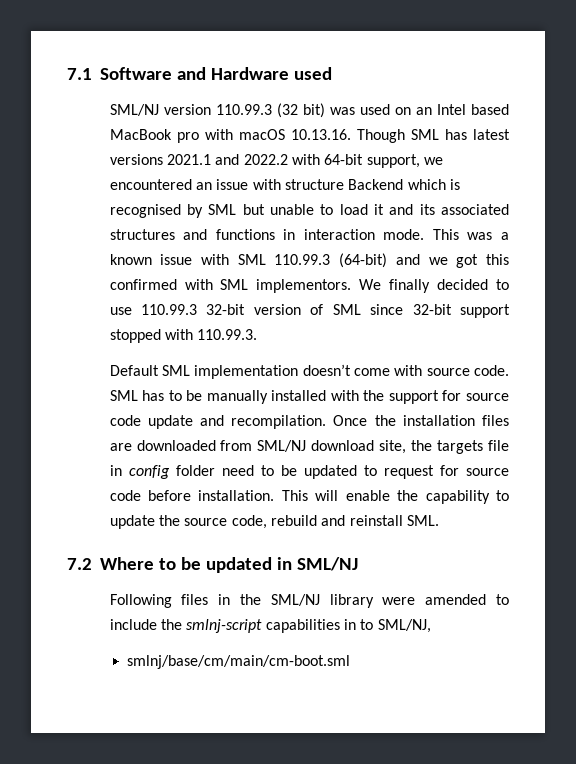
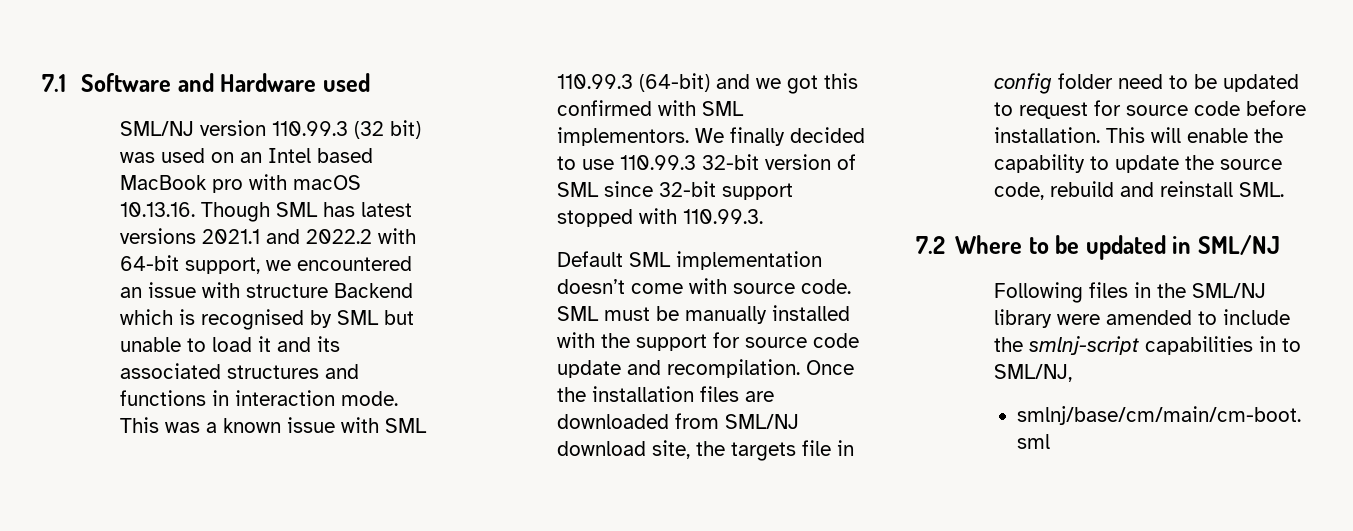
- SML has to be manually installed with the support for source code update and recompilation.
+ SML must be manually installed with the support for source code update and recompilation.

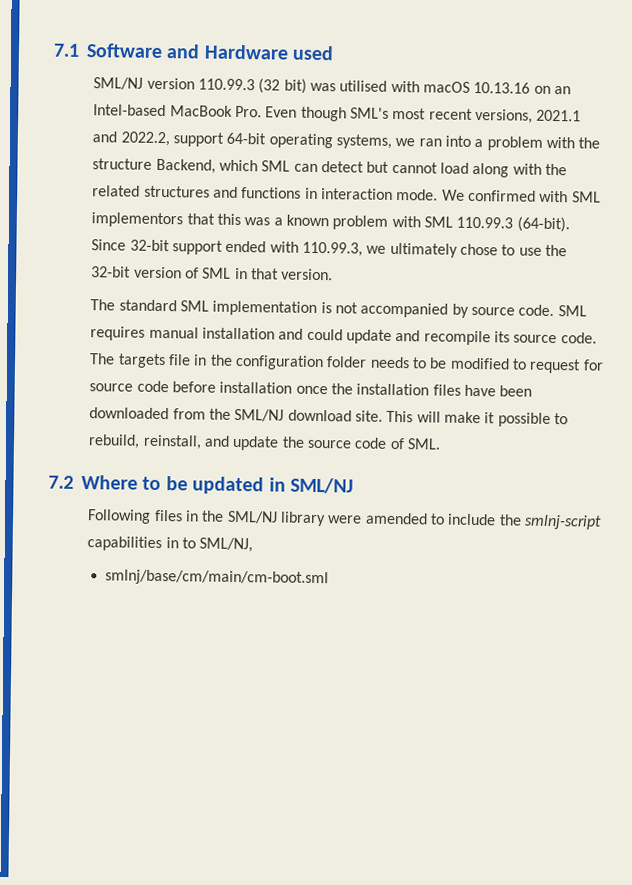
- SML/NJ version 110.99.3 (32 bit) was used on an Intel based MacBook pro with macOS 10.13.16. Though SML has latest versions 2021.1 and 2022.2 with 64-bit support, we encountered an issue with structure Backend which is recognised by SML but unable to load it and its associated structures and functions in interaction mode.
+ SML/NJ version 110.99.3 (32 bit) was utilised with macOS 10.13.16 on an Intel-based MacBook Pro. Even though SML's most recent versions, 2021.1 and 2022.2, support 64-bit operating systems, we ran into a problem with the structure Backend, which SML can detect but cannot load along with the related structures and functions in interaction mode.
- This was a known issue with SML 110.99.3 (64-bit) and we got this confirmed with SML implementors. We finally decided to use 110.99.3 32-bit version of SML since 32-bit support stopped with 110.99.3.
- Default SML implementation doesn’t come with source code. SML must be manually installed with the support for source code update and recompilation. Once the installation files are downloaded from SML/NJ download site, the targets file in config folder need to be updated to request for source code before installation. This will enable the capability to update the source code, rebuild and reinstall SML.
+ We confirmed with SML implementors that this was a known problem with SML 110.99.3 (64-bit). Since 32-bit support ended with 110.99.3, we ultimately chose to use the 32-bit version of SML in that version.
+ The standard SML implementation is not accompanied by source code. SML requires manual installation and could update and recompile its source code. The targets file in the configuration folder needs to be modified to request for source code before installation once the installation files have been downloaded from the SML/NJ download site. This will make it possible to rebuild, reinstall, and update the source code of SML.

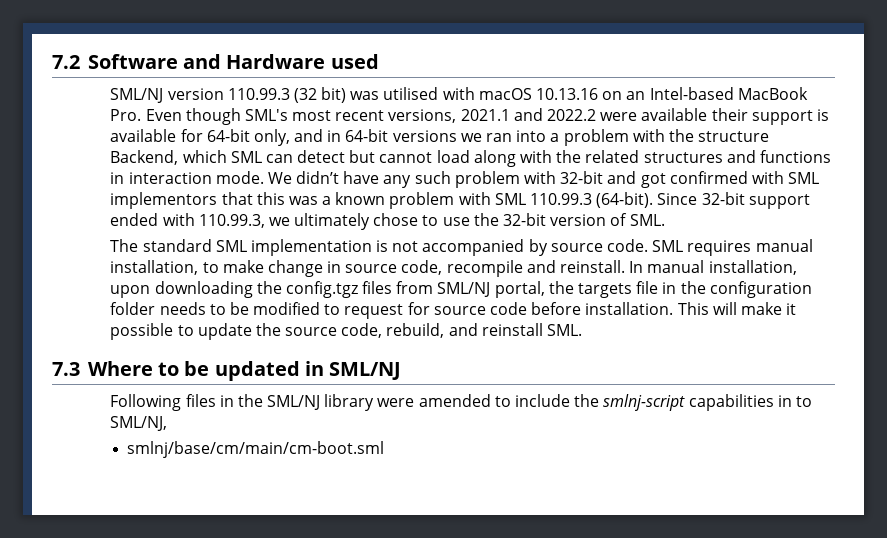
- 7.1 Software and Hardware used
+ 7.2 Software and Hardware used
- SML/NJ version 110.99.3 (32 bit) was utilised with macOS 10.13.16 on an Intel-based MacBook Pro. Even though SML's most recent versions, 2021.1 and 2022.2, support 64-bit operating systems, we ran into a problem with the structure Backend, which SML can detect but cannot load along with the related structures and functions in interaction mode.
+ SML/NJ version 110.99.3 (32 bit) was utilised with macOS 10.13.16 on an Intel-based MacBook Pro. Even though SML's most recent versions, 2021.1 and 2022.2 were available their support is available for 64-bit only, and in 64-bit versions we ran into a problem with the structure Backend, which SML can detect but cannot load along with the related structures and functions in interaction mode.
- We confirmed with SML implementors that this was a known problem with SML 110.99.3 (64-bit).
+ We didn’t have any such problem with 32-bit and got confirmed with SML implementors that this was a known problem with SML 110.99.3 (64-bit).
- Since 32-bit support ended with 110.99.3, we ultimately chose to use the 32-bit version of SML in that version.
+ Since 32-bit support ended with 110.99.3, we ultimately chose to use the 32-bit version of SML.
- SML requires manual installation and could update and recompile its source code. The targets file in the configuration folder needs to be modified to request for source code before installation once the installation files have been downloaded from the SML/NJ download site.
+ SML requires manual installation, to make change in source code, recompile and reinstall. In manual installation, upon downloading the config.tgz files from SML/NJ portal, the targets file in the configuration folder needs to be modified to request for source code before installation.
- This will make it possible to rebuild, reinstall, and update the source code of SML.
- 7.2 Where to be updated in SML/NJ
+ This will make it possible to update the source code, rebuild, and reinstall SML.
+ 7.3 Where to be updated in SML/NJ

